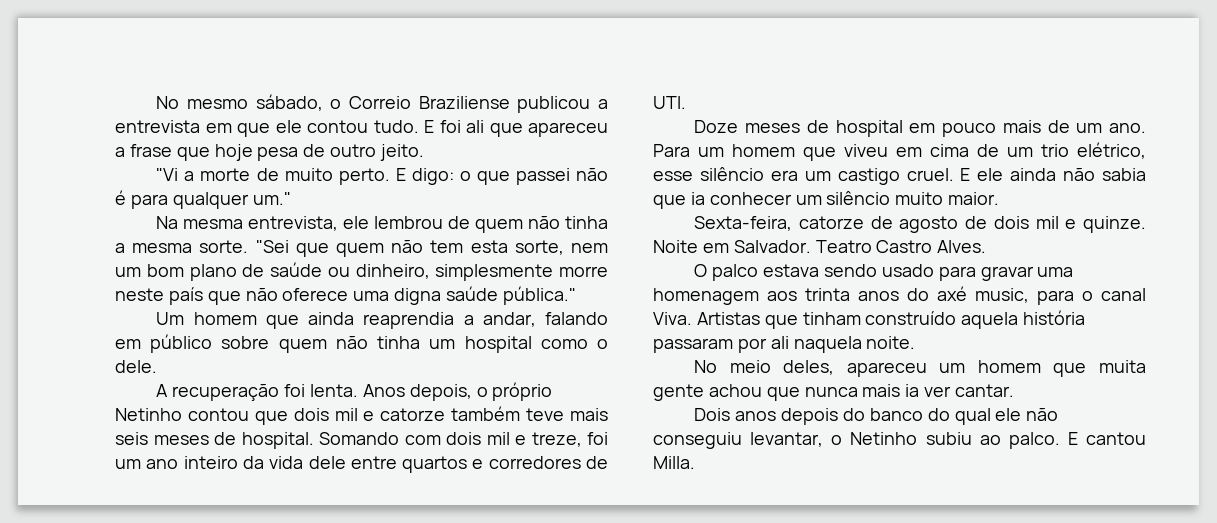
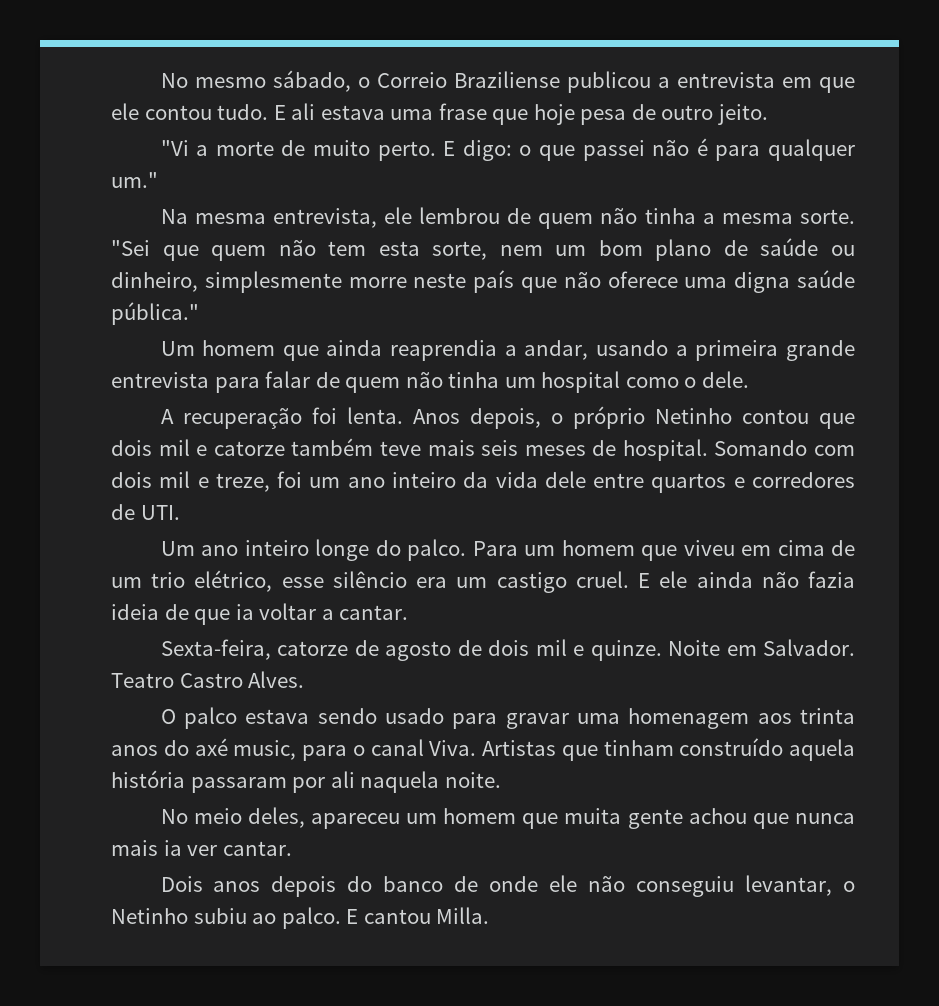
- E foi ali que apareceu a frase que hoje pesa de outro jeito.
+ E ali estava uma frase que hoje pesa de outro jeito.
- Um homem que ainda reaprendia a andar, falando em público sobre quem não tinha um hospital como o dele.
+ Um homem que ainda reaprendia a andar, usando a primeira grande entrevista para falar de quem não tinha um hospital como o dele.
- Doze meses de hospital em pouco mais de um ano.
+ Um ano inteiro longe do palco.
- E ele ainda não sabia que ia conhecer um silêncio muito maior.
+ E ele ainda não fazia ideia de que ia voltar a cantar.
- Dois anos depois do banco do qual ele não conseguiu levantar, o Netinho subiu ao palco.
+ Dois anos depois do banco de onde ele não conseguiu levantar, o Netinho subiu ao palco.

